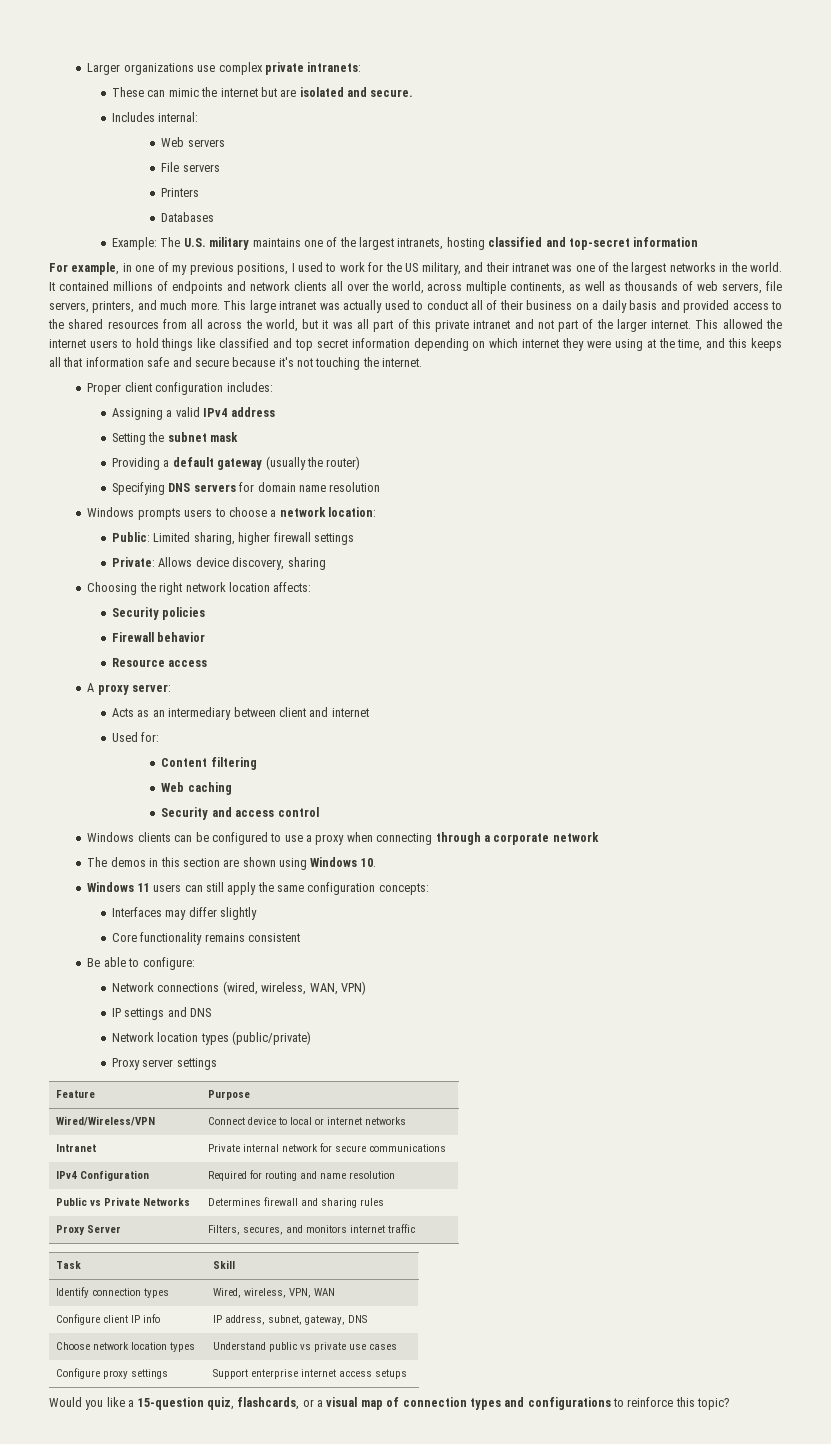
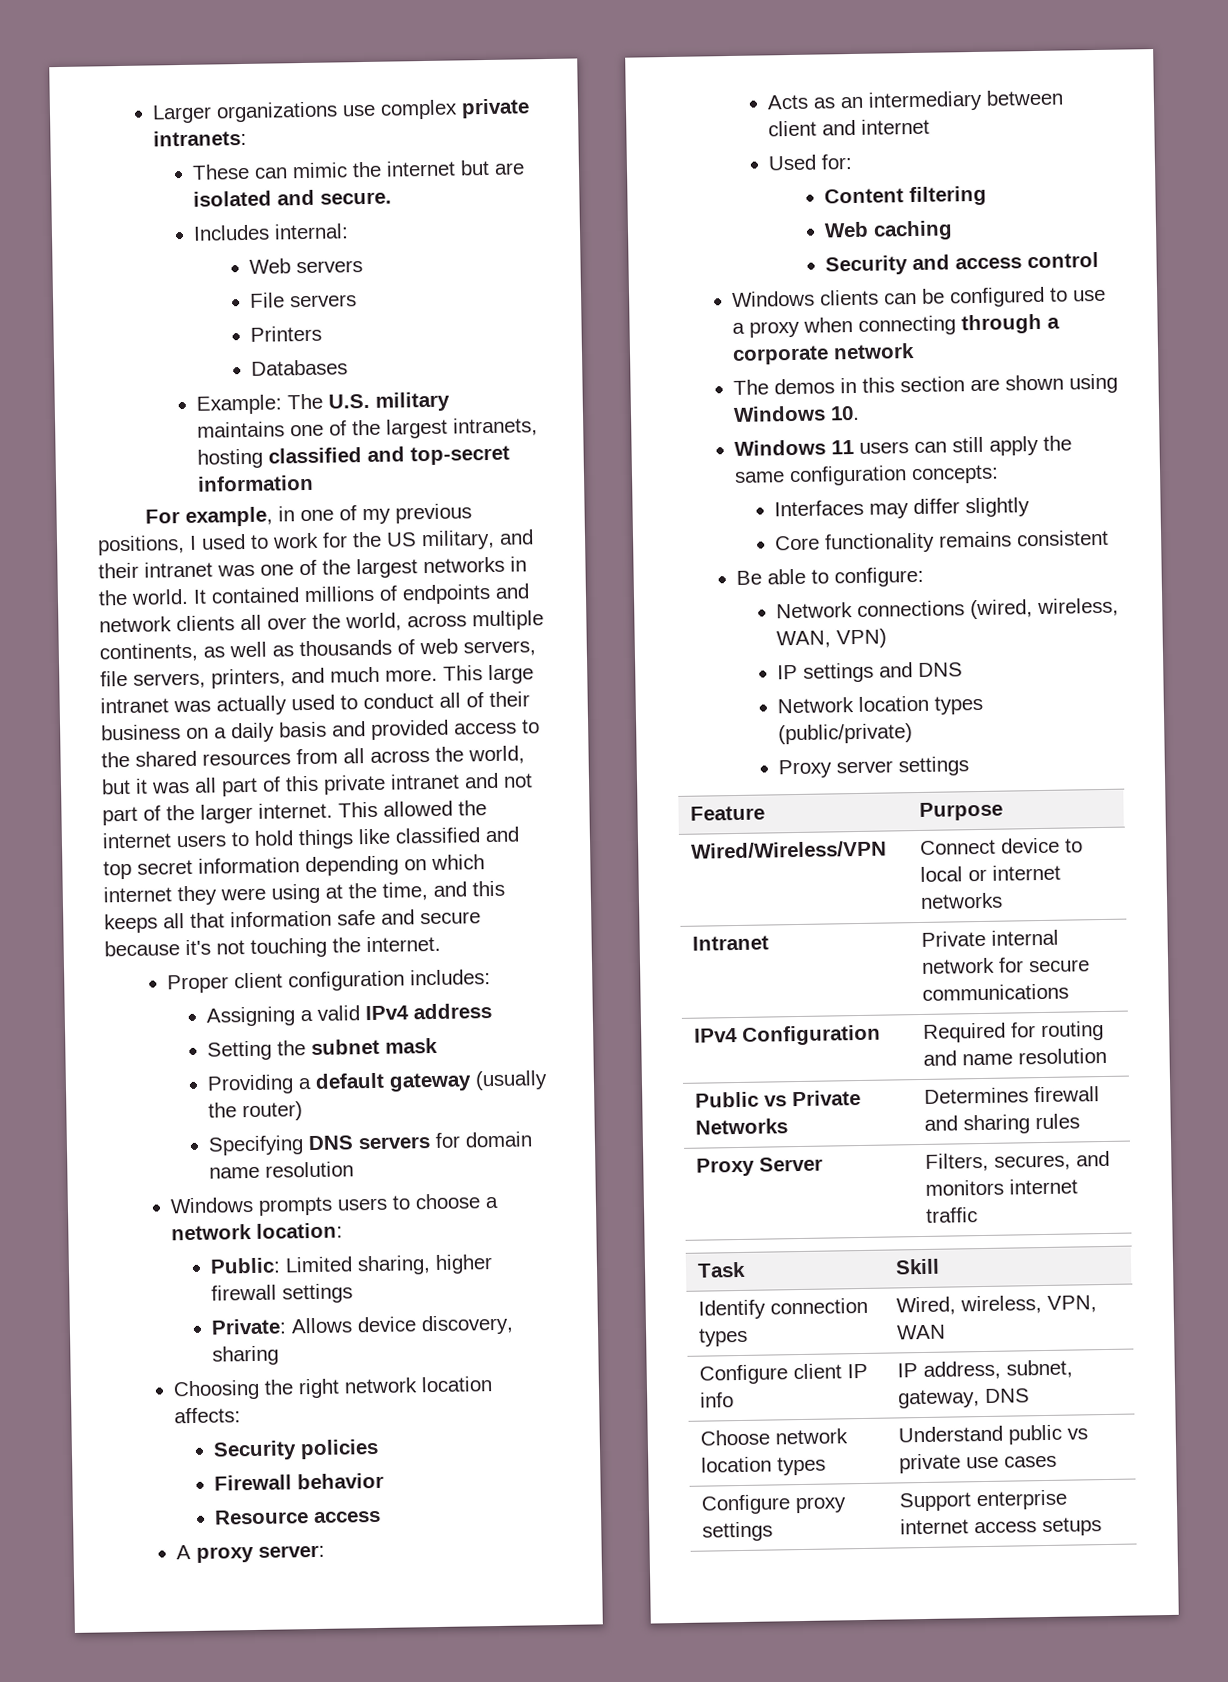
- Would you like a 15-question quiz, flashcards, or a visual map of connection types and configurations to reinforce this topic?

